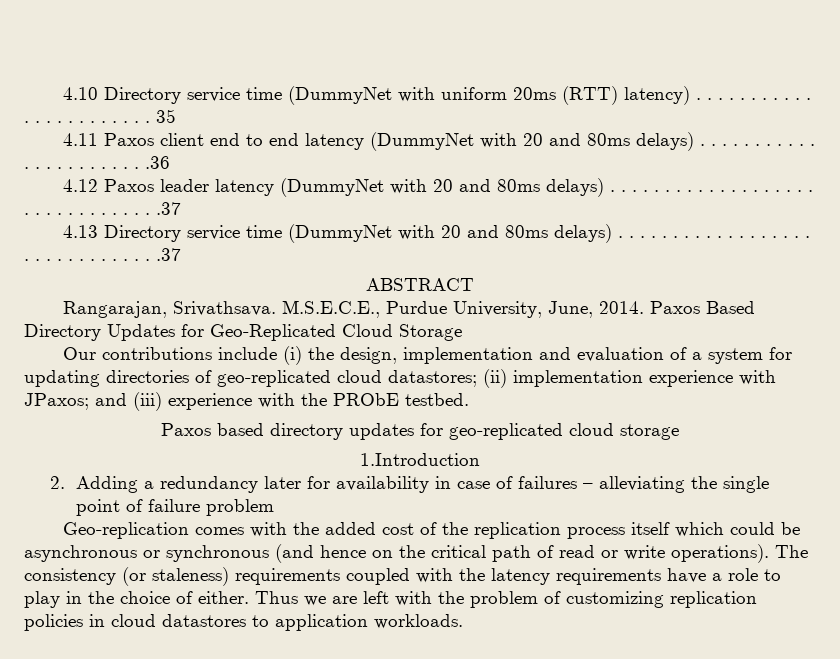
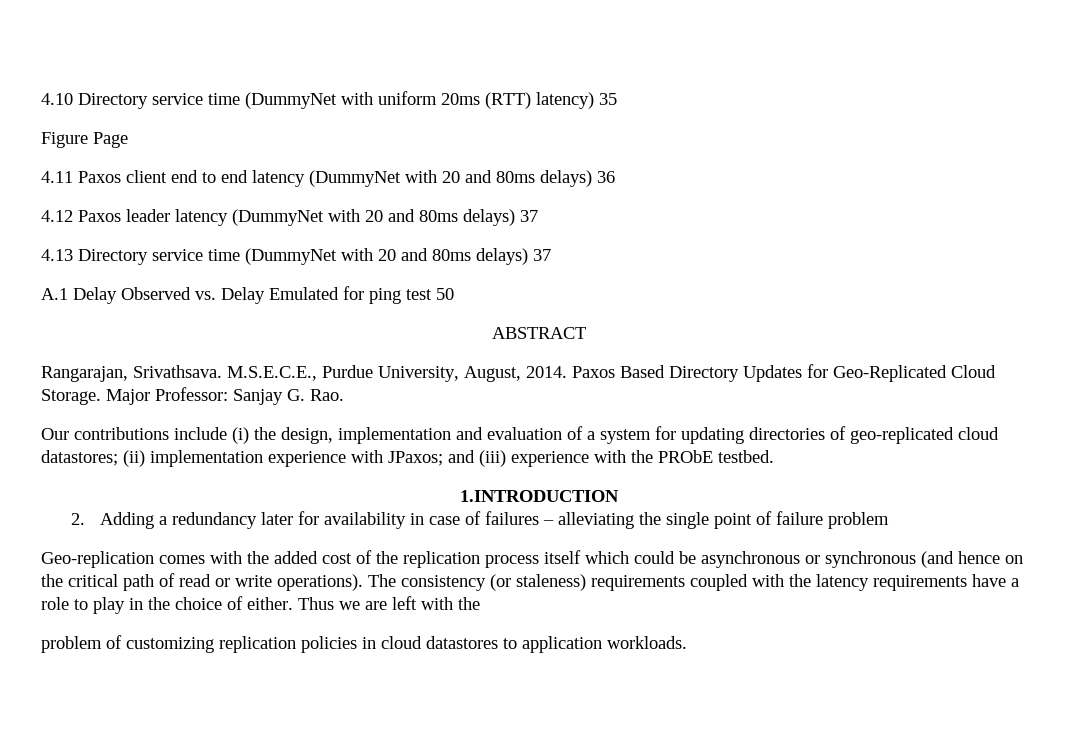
- 4.10 Directory service time (DummyNet with uniform 20ms (RTT) latency) . . . . . . . . . . . . . . . . . . . . . . . 35
+ 4.10 Directory service time (DummyNet with uniform 20ms (RTT) latency) 35
+ Figure Page
- 4.11 Paxos client end to end latency (DummyNet with 20 and 80ms delays) . . . . . . . . . . . . . . . . . . . . . . .36
+ 4.11 Paxos client end to end latency (DummyNet with 20 and 80ms delays) 36
- 4.12 Paxos leader latency (DummyNet with 20 and 80ms delays) . . . . . . . . . . . . . . . . . . . . . . . . . . . . . . . .37
+ 4.12 Paxos leader latency (DummyNet with 20 and 80ms delays) 37
- 4.13 Directory service time (DummyNet with 20 and 80ms delays) . . . . . . . . . . . . . . . . . . . . . . . . . . . . . . .37
+ 4.13 Directory service time (DummyNet with 20 and 80ms delays) 37
+ A.1 Delay Observed vs. Delay Emulated for ping test 50
- M.S.E.C.E., Purdue University, June, 2014.
+ M.S.E.C.E., Purdue University, August, 2014.
- Paxos Based Directory Updates for Geo-Replicated Cloud Storage
+ Paxos Based Directory Updates for Geo-Replicated Cloud Storage. Major Professor: Sanjay G. Rao.
- Paxos based directory updates for geo-replicated cloud storage
- 1.Introduction
+ 1.INTRODUCTION
- Thus we are left with the problem of customizing replication policies in cloud datastores to application workloads.
+ Thus we are left with the
+ problem of customizing replication policies in cloud datastores to application workloads.

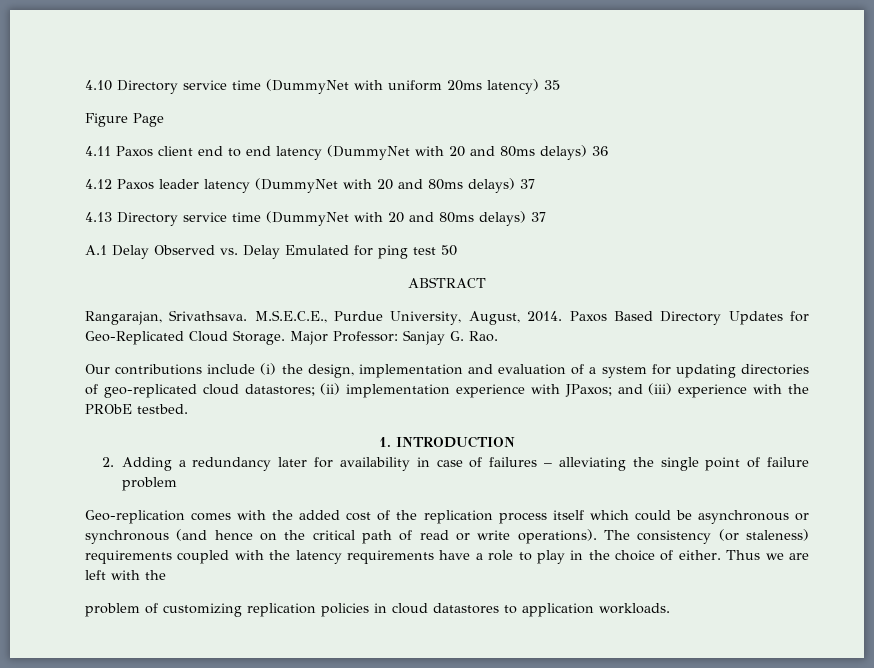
- 4.10 Directory service time (DummyNet with uniform 20ms (RTT) latency) 35
+ 4.10 Directory service time (DummyNet with uniform 20ms latency) 35
- 1.INTRODUCTION
+ 1. INTRODUCTION

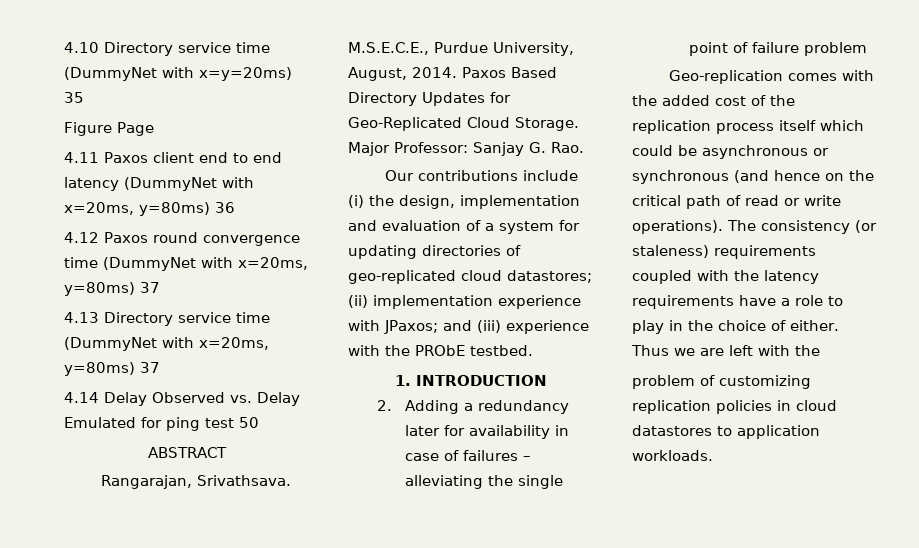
- 4.10 Directory service time (DummyNet with uniform 20ms latency) 35
+ 4.10 Directory service time (DummyNet with x=y=20ms) 35
- 4.11 Paxos client end to end latency (DummyNet with 20 and 80ms delays) 36
+ 4.11 Paxos client end to end latency (DummyNet with x=20ms, y=80ms) 36
- 4.12 Paxos leader latency (DummyNet with 20 and 80ms delays) 37
+ 4.12 Paxos round convergence time (DummyNet with x=20ms, y=80ms) 37
- 4.13 Directory service time (DummyNet with 20 and 80ms delays) 37
- A.1 Delay Observed vs. Delay Emulated for ping test 50
+ 4.13 Directory service time (DummyNet with x=20ms, y=80ms) 37
+ 4.14 Delay Observed vs. Delay Emulated for ping test 50

